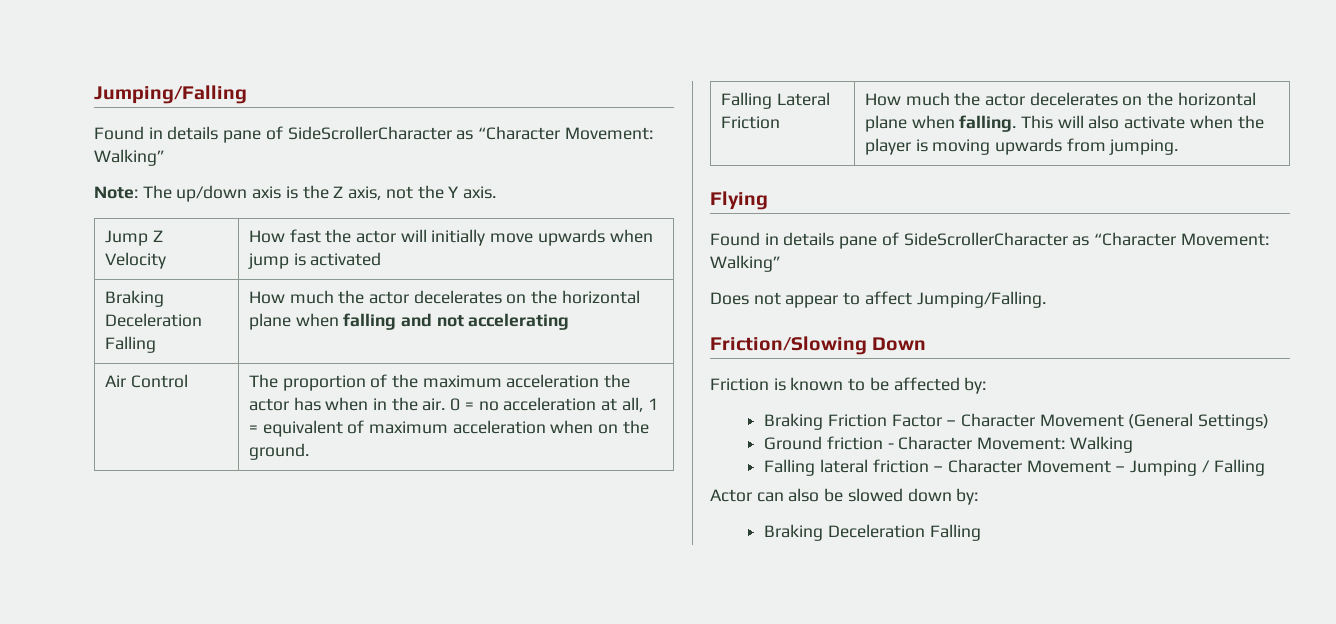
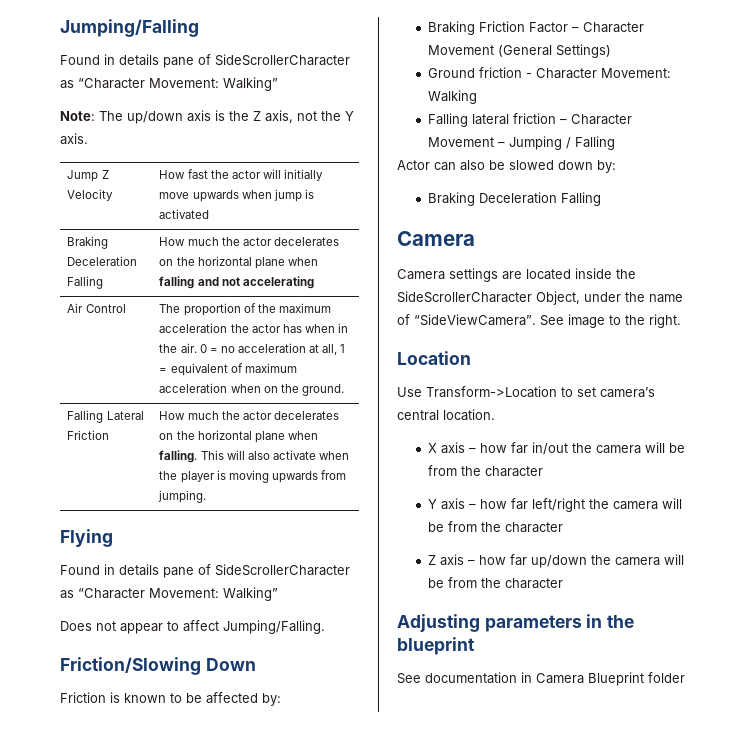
  Actor can also be slowed down by:
  Braking Deceleration Falling
+ Camera
+ Camera settings are located inside the SideScrollerCharacter Object, under the name of “SideViewCamera”. See image to the right.
+ Location
+ Use Transform->Location to set camera’s central location.
+ X axis – how far in/out the camera will be from the character
+ Y axis – how far left/right the camera will be from the character
+ Z axis – how far up/down the camera will be from the character
+ Adjusting parameters in the blueprint
+ See documentation in Camera Blueprint folder

